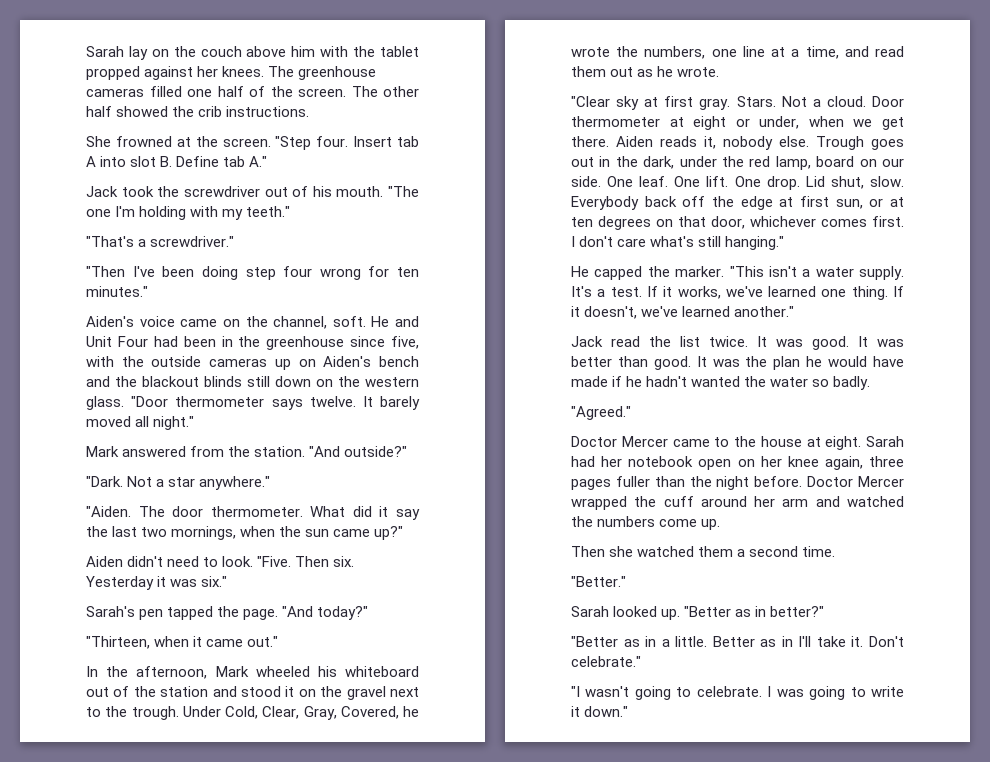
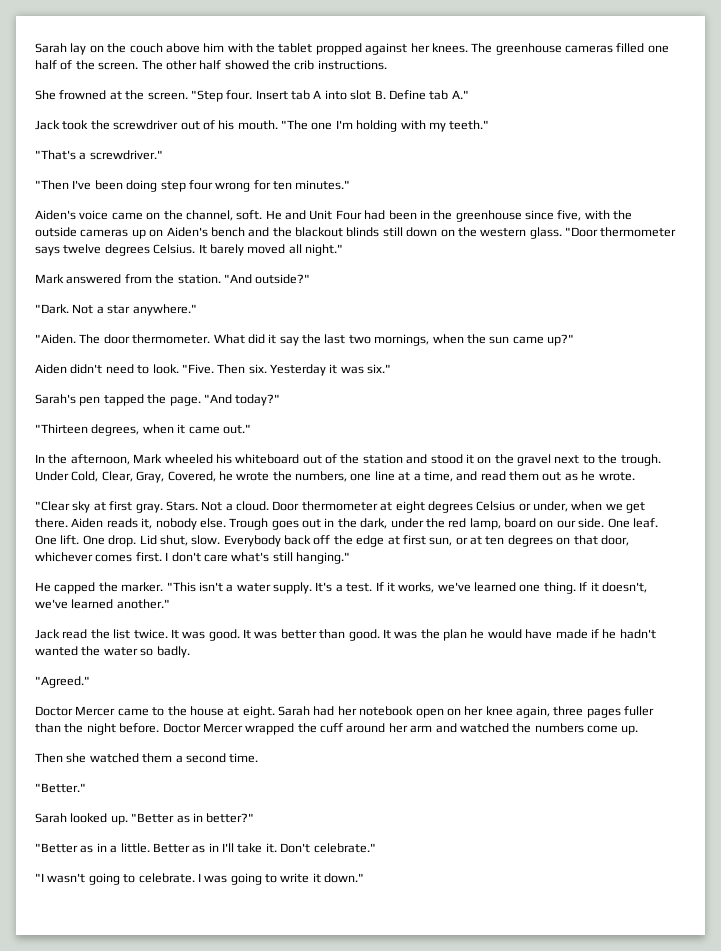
- "Door thermometer says twelve.
+ "Door thermometer says twelve degrees Celsius.
- "Thirteen, when it came out."
+ "Thirteen degrees, when it came out."
- Door thermometer at eight or under, when we get there.
+ Door thermometer at eight degrees Celsius or under, when we get there.

